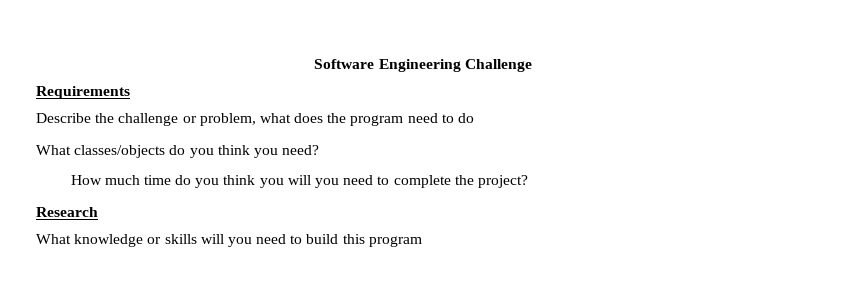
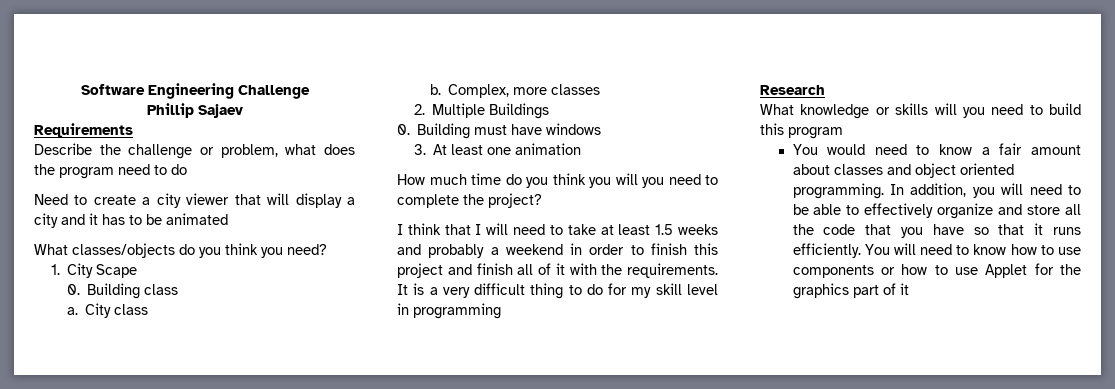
+ Phillip Sajaev
+ Need to create a city viewer that will display a city and it has to be animated
+ 1. City Scape
+ 0. Building class
+ a. City class
+ b. Complex, more classes
+ 2. Multiple Buildings
+ 0. Building must have windows
+ 3. At least one animation
+ I think that I will need to take at least 1.5 weeks and probably a weekend in order to finish this project and finish all of it with the requirements. It is a very difficult thing to do for my skill level in programming
+ You would need to know a fair amount about classes and object oriented programming. In addition, you will need to be able to effectively organize and store all the code that you have so that it runs efficiently. You will need to know how to use components or how to use Applet for the graphics part of it

